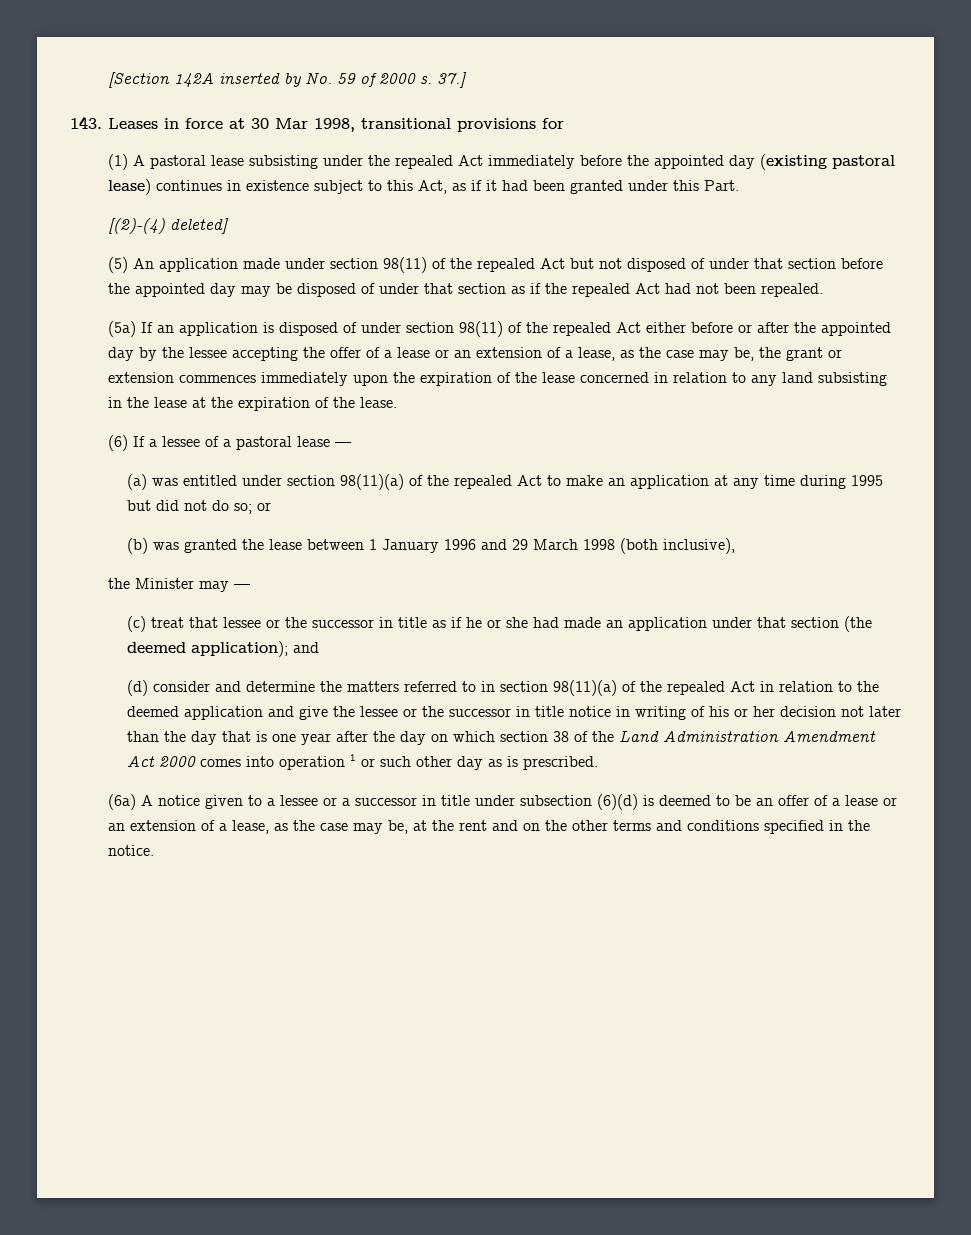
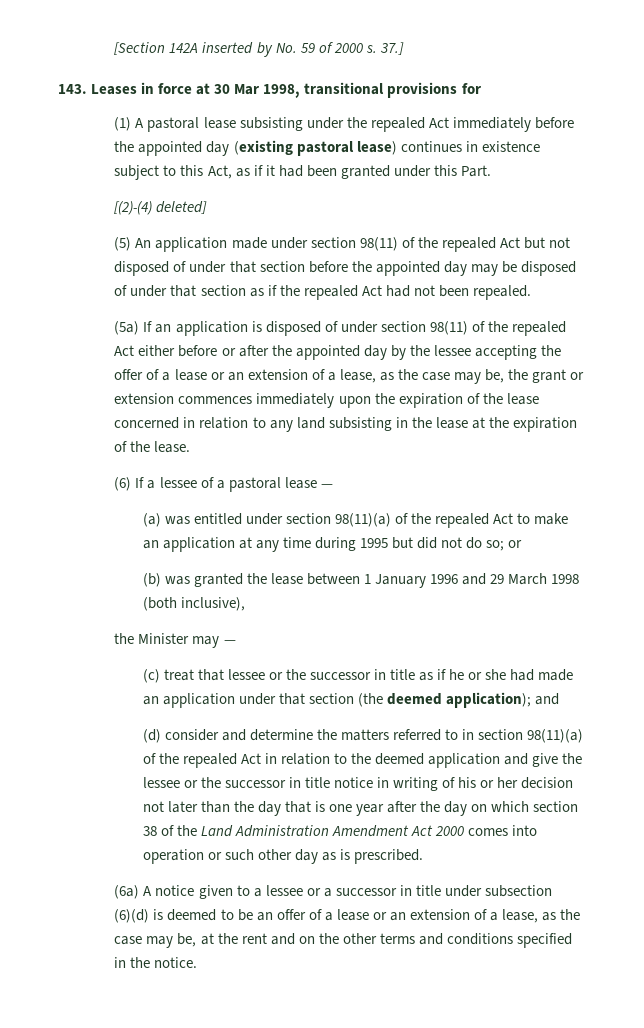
- (d) consider and determine the matters referred to in section 98(11)(a) of the repealed Act in relation to the deemed application and give the lessee or the successor in title notice in writing of his or her decision not later than the day that is one year after the day on which section 38 of the Land Administration Amendment Act 2000 comes into operation 1 or such other day as is prescribed.
+ (d) consider and determine the matters referred to in section 98(11)(a) of the repealed Act in relation to the deemed application and give the lessee or the successor in title notice in writing of his or her decision not later than the day that is one year after the day on which section 38 of the Land Administration Amendment Act 2000 comes into operation or such other day as is prescribed.

